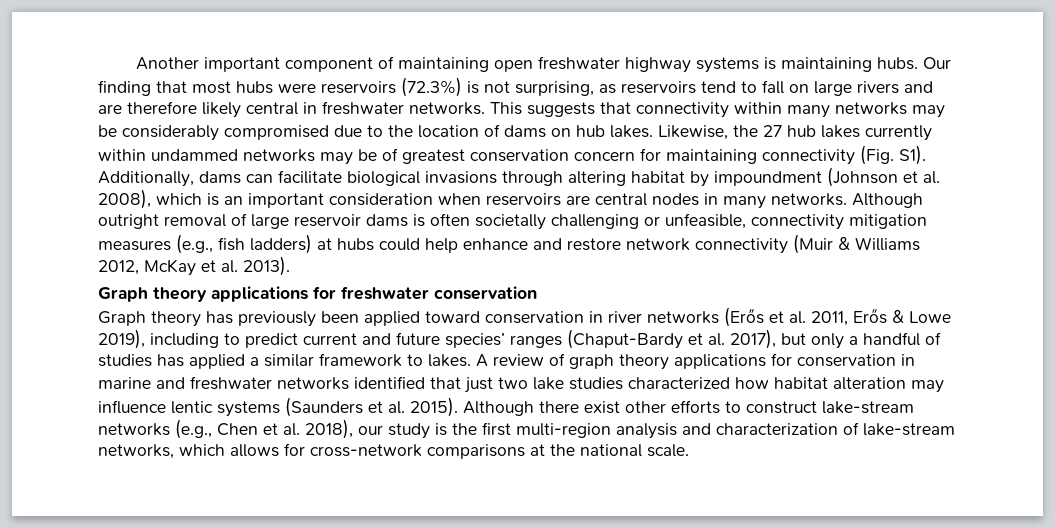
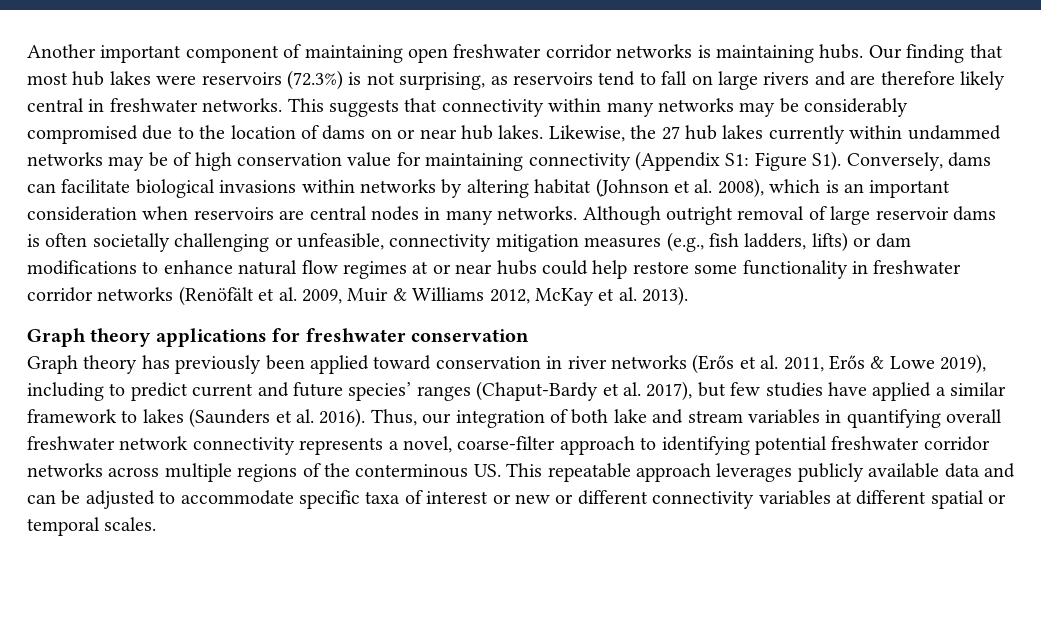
- Another important component of maintaining open freshwater highway systems is maintaining hubs.
+ Another important component of maintaining open freshwater corridor networks is maintaining hubs.
- Our finding that most hubs were reservoirs (72.3%) is not surprising, as reservoirs tend to fall on large rivers and are therefore likely central in freshwater networks.
+ Our finding that most hub lakes were reservoirs (72.3%) is not surprising, as reservoirs tend to fall on large rivers and are therefore likely central in freshwater networks.
- This suggests that connectivity within many networks may be considerably compromised due to the location of dams on hub lakes.
+ This suggests that connectivity within many networks may be considerably compromised due to the location of dams on or near hub lakes.
- Likewise, the 27 hub lakes currently within undammed networks may be of greatest conservation concern for maintaining connectivity (Fig. S1). Additionally, dams can facilitate biological invasions through altering habitat by impoundment (Johnson et al. 2008), which is an important consideration when reservoirs are central nodes in many networks.
+ Likewise, the 27 hub lakes currently within undammed networks may be of high conservation value for maintaining connectivity (Appendix S1: Figure S1). Conversely, dams can facilitate biological invasions within networks by altering habitat (Johnson et al. 2008), which is an important consideration when reservoirs are central nodes in many networks.
- Although outright removal of large reservoir dams is often societally challenging or unfeasible, connectivity mitigation measures (e.g., fish ladders) at hubs could help enhance and restore network connectivity (Muir & Williams 2012, McKay et al. 2013).
+ Although outright removal of large reservoir dams is often societally challenging or unfeasible, connectivity mitigation measures (e.g., fish ladders, lifts) or dam modifications to enhance natural flow regimes at or near hubs could help restore some functionality in freshwater corridor networks (Renöfält et al. 2009, Muir & Williams 2012, McKay et al. 2013).
- Graph theory has previously been applied toward conservation in river networks (Erős et al. 2011, Erős & Lowe 2019), including to predict current and future species’ ranges (Chaput-Bardy et al. 2017), but only a handful of studies has applied a similar framework to lakes. A review of graph theory applications for conservation in marine and freshwater networks identified that just two lake studies characterized how habitat alteration may influence lentic systems (Saunders et al. 2015). Although there exist other efforts to construct lake-stream networks (e.g., Chen et al. 2018), our study is the first multi-region analysis and characterization of lake-stream networks, which allows for cross-network comparisons at the national scale.
+ Graph theory has previously been applied toward conservation in river networks (Erős et al. 2011, Erős & Lowe 2019), including to predict current and future species’ ranges (Chaput-Bardy et al. 2017), but few studies have applied a similar framework to lakes (Saunders et al. 2016). Thus, our integration of both lake and stream variables in quantifying overall freshwater network connectivity represents a novel, coarse-filter approach to identifying potential freshwater corridor networks across multiple regions of the conterminous US. This repeatable approach leverages publicly available data and can be adjusted to accommodate specific taxa of interest or new or different connectivity variables at different spatial or temporal scales.

